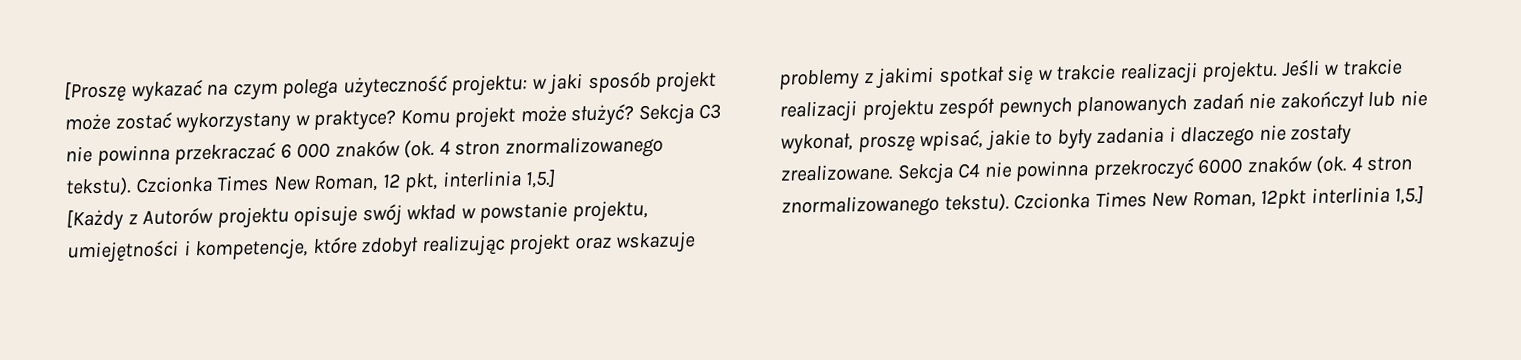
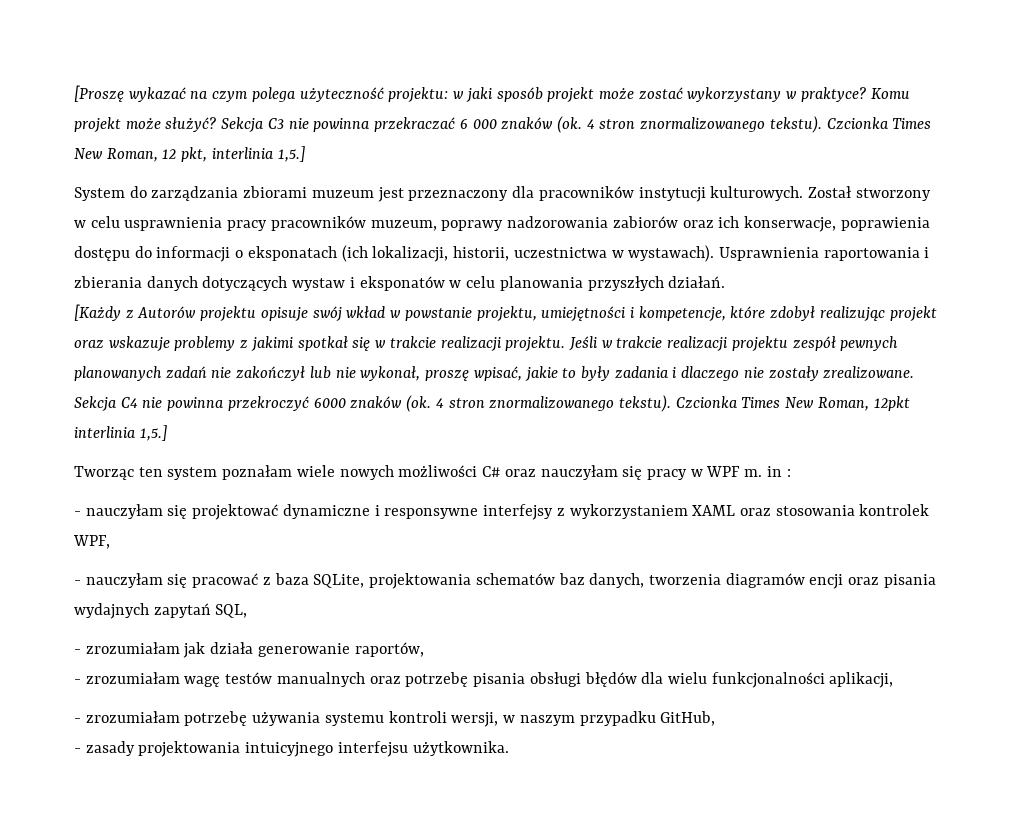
+ System do zarządzania zbiorami muzeum jest przeznaczony dla pracowników instytucji kulturowych. Został stworzony w celu usprawnienia pracy pracowników muzeum, poprawy nadzorowania zabiorów oraz ich konserwacje, poprawienia dostępu do informacji o eksponatach (ich lokalizacji, historii, uczestnictwa w wystawach). Usprawnienia raportowania i zbierania danych dotyczących wystaw i eksponatów w celu planowania przyszłych działań.
+ Tworząc ten system poznałam wiele nowych możliwości C# oraz nauczyłam się pracy w WPF m. in :
+ - nauczyłam się projektować dynamiczne i responsywne interfejsy z wykorzystaniem XAML oraz stosowania kontrolek WPF,
+ - nauczyłam się pracować z baza SQLite, projektowania schematów baz danych, tworzenia diagramów encji oraz pisania wydajnych zapytań SQL,
+ - zrozumiałam jak działa generowanie raportów,
+ - zrozumiałam wagę testów manualnych oraz potrzebę pisania obsługi błędów dla wielu funkcjonalności aplikacji,
+ - zrozumiałam potrzebę używania systemu kontroli wersji, w naszym przypadku GitHub,
+ - zasady projektowania intuicyjnego interfejsu użytkownika.

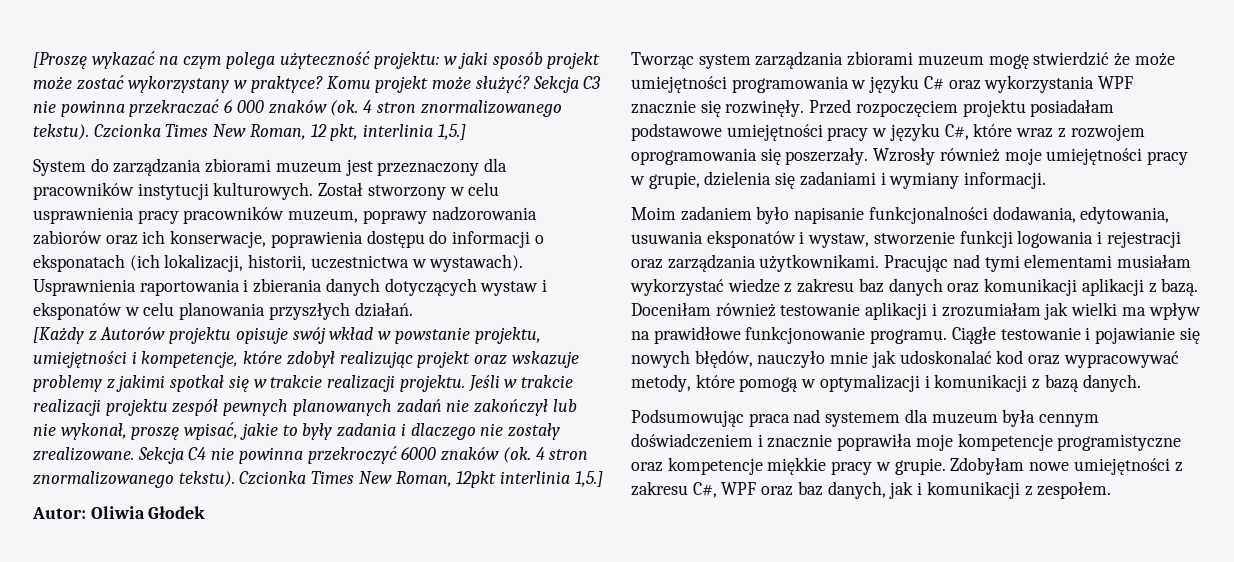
- Tworząc ten system poznałam wiele nowych możliwości C# oraz nauczyłam się pracy w WPF m. in :
- - nauczyłam się projektować dynamiczne i responsywne interfejsy z wykorzystaniem XAML oraz stosowania kontrolek WPF,
- - nauczyłam się pracować z baza SQLite, projektowania schematów baz danych, tworzenia diagramów encji oraz pisania wydajnych zapytań SQL,
- - zrozumiałam jak działa generowanie raportów,
- - zrozumiałam wagę testów manualnych oraz potrzebę pisania obsługi błędów dla wielu funkcjonalności aplikacji,
- - zrozumiałam potrzebę używania systemu kontroli wersji, w naszym przypadku GitHub,
- - zasady projektowania intuicyjnego interfejsu użytkownika.
+ Autor: Oliwia Głodek
+ Tworząc system zarządzania zbiorami muzeum mogę stwierdzić że może umiejętności programowania w języku C# oraz wykorzystania WPF znacznie się rozwinęły. Przed rozpoczęciem projektu posiadałam podstawowe umiejętności pracy w języku C#, które wraz z rozwojem oprogramowania się poszerzały. Wzrosły również moje umiejętności pracy w grupie, dzielenia się zadaniami i wymiany informacji.
+ Moim zadaniem było napisanie funkcjonalności dodawania, edytowania, usuwania eksponatów i wystaw, stworzenie funkcji logowania i rejestracji oraz zarządzania użytkownikami. Pracując nad tymi elementami musiałam wykorzystać wiedze z zakresu baz danych oraz komunikacji aplikacji z bazą. Doceniłam również testowanie aplikacji i zrozumiałam jak wielki ma wpływ na prawidłowe funkcjonowanie programu. Ciągłe testowanie i pojawianie się nowych błędów, nauczyło mnie jak udoskonalać kod oraz wypracowywać metody, które pomogą w optymalizacji i komunikacji z bazą danych.
+ Podsumowując praca nad systemem dla muzeum była cennym doświadczeniem i znacznie poprawiła moje kompetencje programistyczne oraz kompetencje miękkie pracy w grupie. Zdobyłam nowe umiejętności z zakresu C#, WPF oraz baz danych, jak i komunikacji z zespołem.

